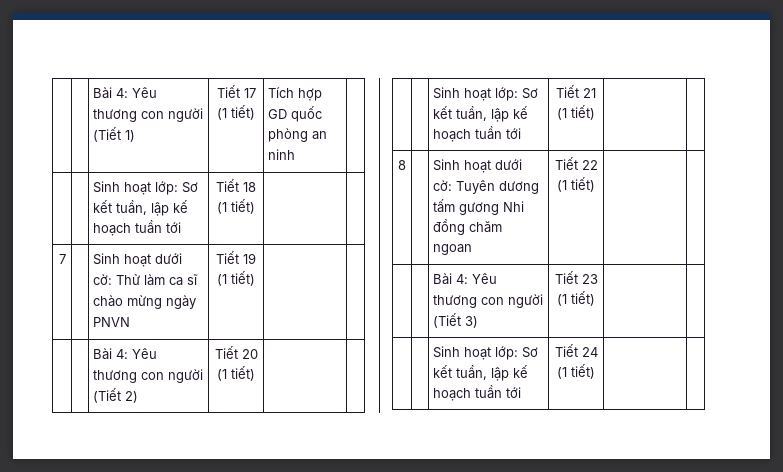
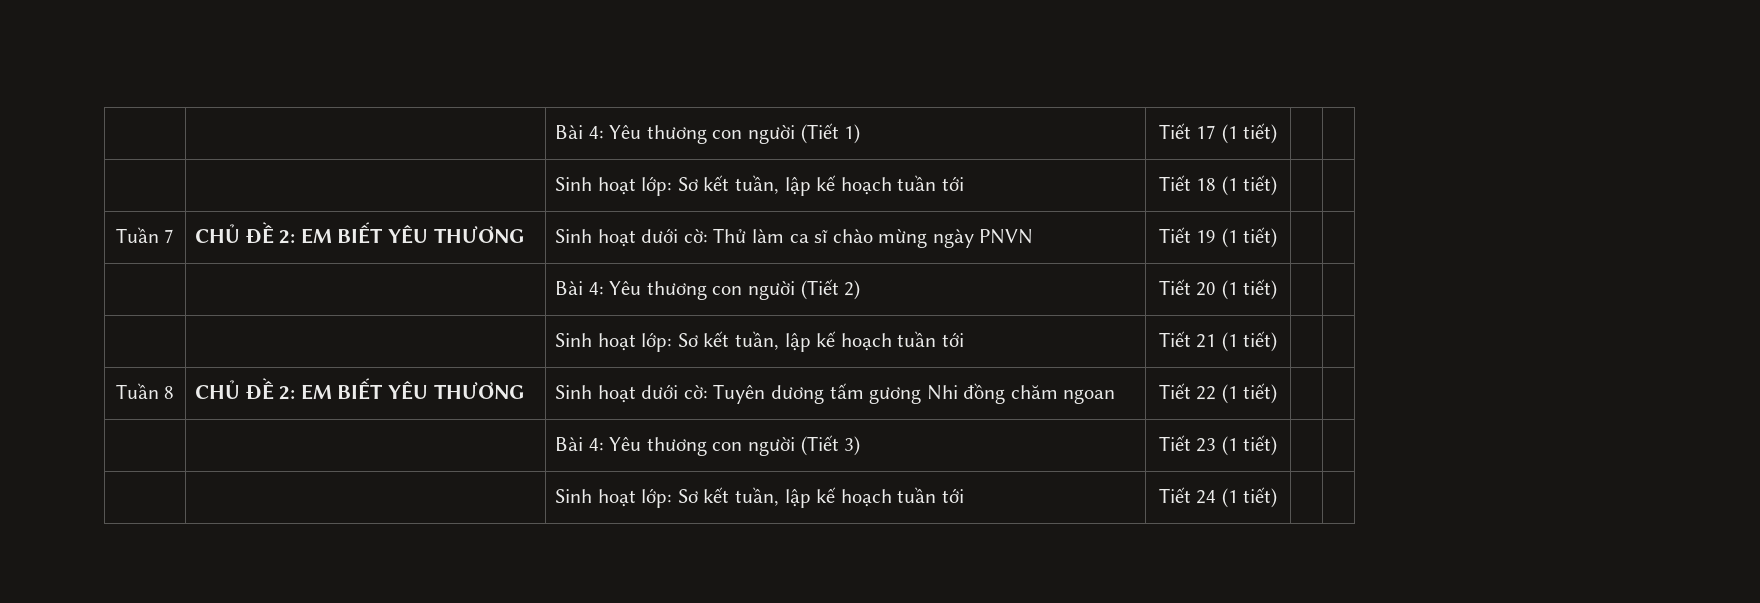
- | | Bài 4: Yêu thương con người (Tiết 1) | Tiết 17 (1 tiết) | Tích hợp GD quốc phòng an ninh |
+ | | Bài 4: Yêu thương con người (Tiết 1) | Tiết 17 (1 tiết) | |
- 7 | | Sinh hoạt dưới cờ: Thử làm ca sĩ chào mừng ngày PNVN | Tiết 19 (1 tiết) | |
+ Tuần 7 | CHỦ ĐỀ 2: EM BIẾT YÊU THƯƠNG | Sinh hoạt dưới cờ: Thử làm ca sĩ chào mừng ngày PNVN | Tiết 19 (1 tiết) | |
- 8 | | Sinh hoạt dưới cờ: Tuyên dương tấm gương Nhi đồng chăm ngoan | Tiết 22 (1 tiết) | |
+ Tuần 8 | CHỦ ĐỀ 2: EM BIẾT YÊU THƯƠNG | Sinh hoạt dưới cờ: Tuyên dương tấm gương Nhi đồng chăm ngoan | Tiết 22 (1 tiết) | |

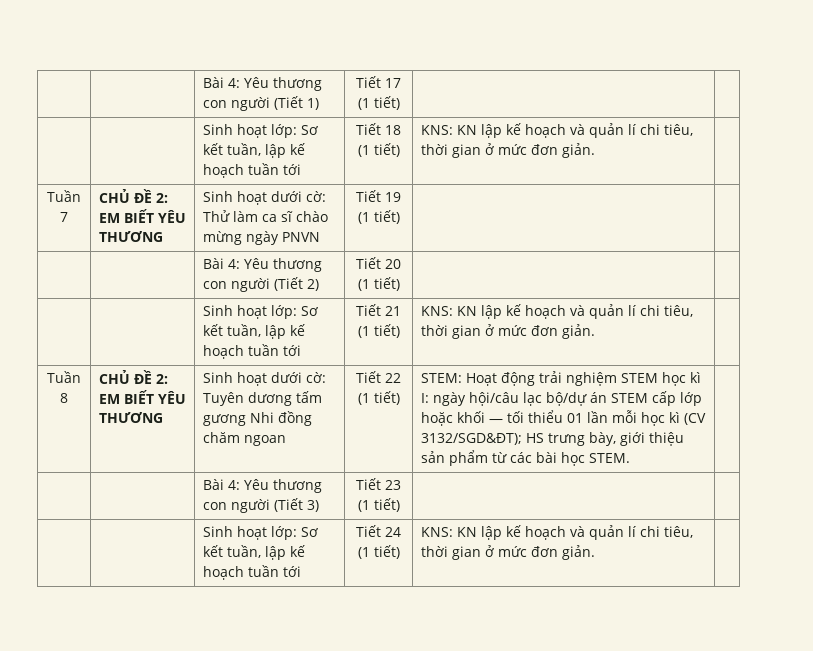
- | | Sinh hoạt lớp: Sơ kết tuần, lập kế hoạch tuần tới | Tiết 18 (1 tiết) | |
+ | | Sinh hoạt lớp: Sơ kết tuần, lập kế hoạch tuần tới | Tiết 18 (1 tiết) | KNS: KN lập kế hoạch và quản lí chi tiêu, thời gian ở mức đơn giản. |
- | | Sinh hoạt lớp: Sơ kết tuần, lập kế hoạch tuần tới | Tiết 21 (1 tiết) | |
+ | | Sinh hoạt lớp: Sơ kết tuần, lập kế hoạch tuần tới | Tiết 21 (1 tiết) | KNS: KN lập kế hoạch và quản lí chi tiêu, thời gian ở mức đơn giản. |
+ STEM: Hoạt động trải nghiệm STEM học kì I: ngày hội/câu lạc bộ/dự án STEM cấp lớp hoặc khối — tối thiểu 01 lần mỗi học kì (CV 3132/SGD&ĐT); HS trưng bày, giới thiệu sản phẩm từ các bài học STEM.
- | | Sinh hoạt lớp: Sơ kết tuần, lập kế hoạch tuần tới | Tiết 24 (1 tiết) | |
+ | | Sinh hoạt lớp: Sơ kết tuần, lập kế hoạch tuần tới | Tiết 24 (1 tiết) | KNS: KN lập kế hoạch và quản lí chi tiêu, thời gian ở mức đơn giản. |

